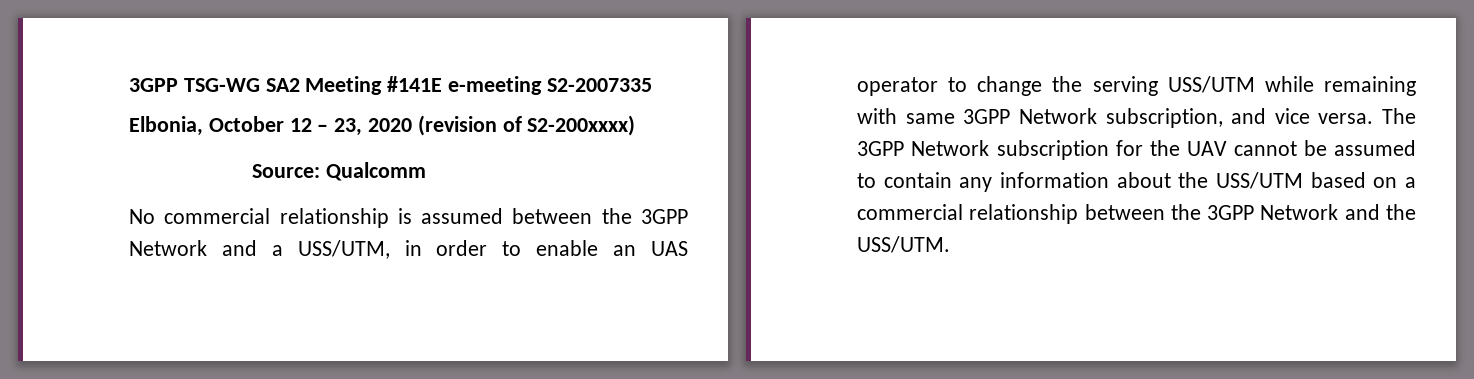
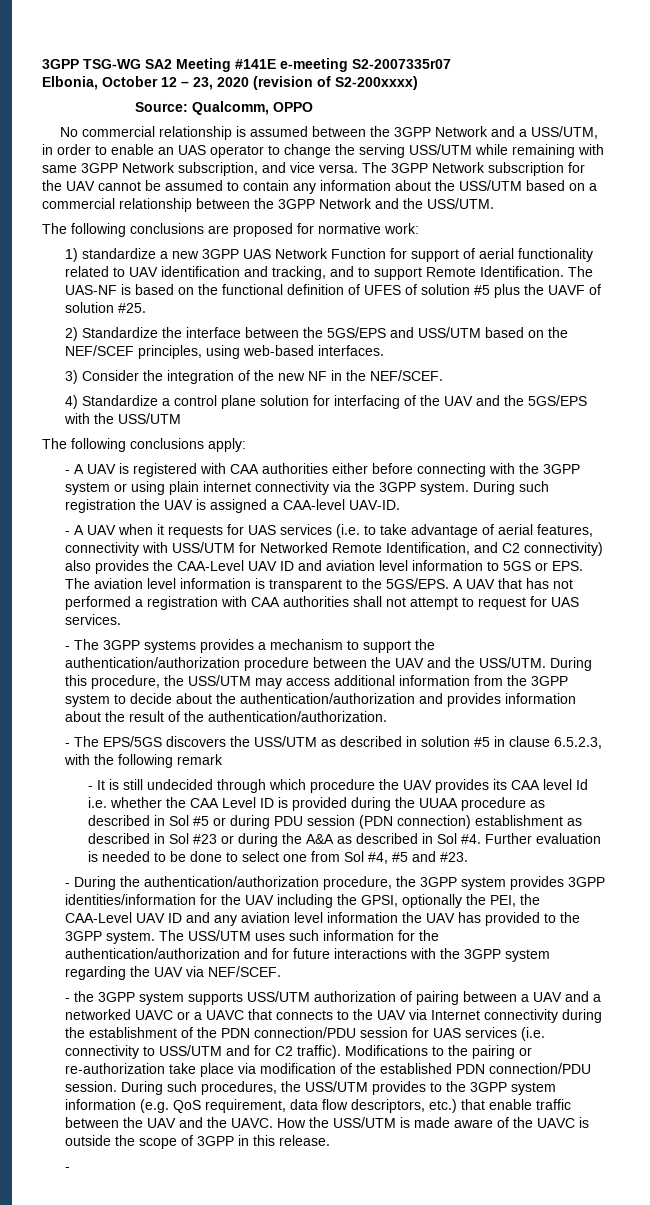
- 3GPP TSG-WG SA2 Meeting #141E e-meeting S2-2007335
+ 3GPP TSG-WG SA2 Meeting #141E e-meeting S2-2007335r07
- Source: Qualcomm
+ Source: Qualcomm, OPPO
+ The following conclusions are proposed for normative work:
+ 1) standardize a new 3GPP UAS Network Function for support of aerial functionality related to UAV identification and tracking, and to support Remote Identification. The UAS-NF is based on the functional definition of UFES of solution #5 plus the UAVF of solution #25.
+ 2) Standardize the interface between the 5GS/EPS and USS/UTM based on the NEF/SCEF principles, using web-based interfaces.
+ 3) Consider the integration of the new NF in the NEF/SCEF.
+ 4) Standardize a control plane solution for interfacing of the UAV and the 5GS/EPS with the USS/UTM
+ The following conclusions apply:
+ - A UAV is registered with CAA authorities either before connecting with the 3GPP system or using plain internet connectivity via the 3GPP system. During such registration the UAV is assigned a CAA-level UAV-ID.
+ - A UAV when it requests for UAS services (i.e. to take advantage of aerial features, connectivity with USS/UTM for Networked Remote Identification, and C2 connectivity) also provides the CAA-Level UAV ID and aviation level information to 5GS or EPS. The aviation level information is transparent to the 5GS/EPS. A UAV that has not performed a registration with CAA authorities shall not attempt to request for UAS services.
+ - The 3GPP systems provides a mechanism to support the authentication/authorization procedure between the UAV and the USS/UTM. During this procedure, the USS/UTM may access additional information from the 3GPP system to decide about the authentication/authorization and provides information about the result of the authentication/authorization.
+ - The EPS/5GS discovers the USS/UTM as described in solution #5 in clause 6.5.2.3, with the following remark
+ - It is still undecided through which procedure the UAV provides its CAA level Id i.e. whether the CAA Level ID is provided during the UUAA procedure as described in Sol #5 or during PDU session (PDN connection) establishment as described in Sol #23 or during the A&A as described in Sol #4. Further evaluation is needed to be done to select one from Sol #4, #5 and #23.
+ - During the authentication/authorization procedure, the 3GPP system provides 3GPP identities/information for the UAV including the GPSI, optionally the PEI, the CAA-Level UAV ID and any aviation level information the UAV has provided to the 3GPP system. The USS/UTM uses such information for the authentication/authorization and for future interactions with the 3GPP system regarding the UAV via NEF/SCEF.
+ - the 3GPP system supports USS/UTM authorization of pairing between a UAV and a networked UAVC or a UAVC that connects to the UAV via Internet connectivity during the establishment of the PDN connection/PDU session for UAS services (i.e. connectivity to USS/UTM and for C2 traffic). Modifications to the pairing or re-authorization take place via modification of the established PDN connection/PDU session. During such procedures, the USS/UTM provides to the 3GPP system information (e.g. QoS requirement, data flow descriptors, etc.) that enable traffic between the UAV and the UAVC. How the USS/UTM is made aware of the UAVC is outside the scope of 3GPP in this release.
+ -

